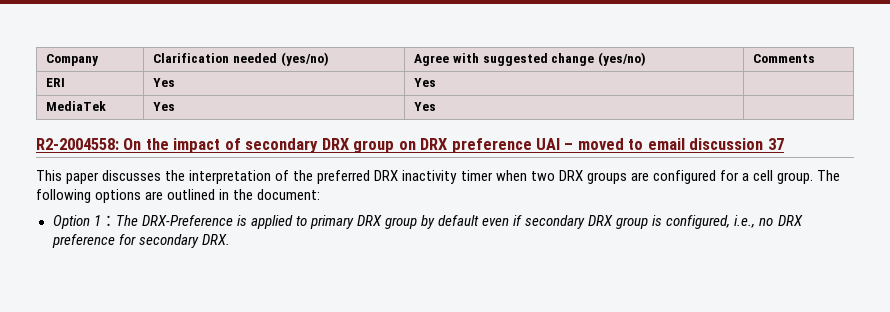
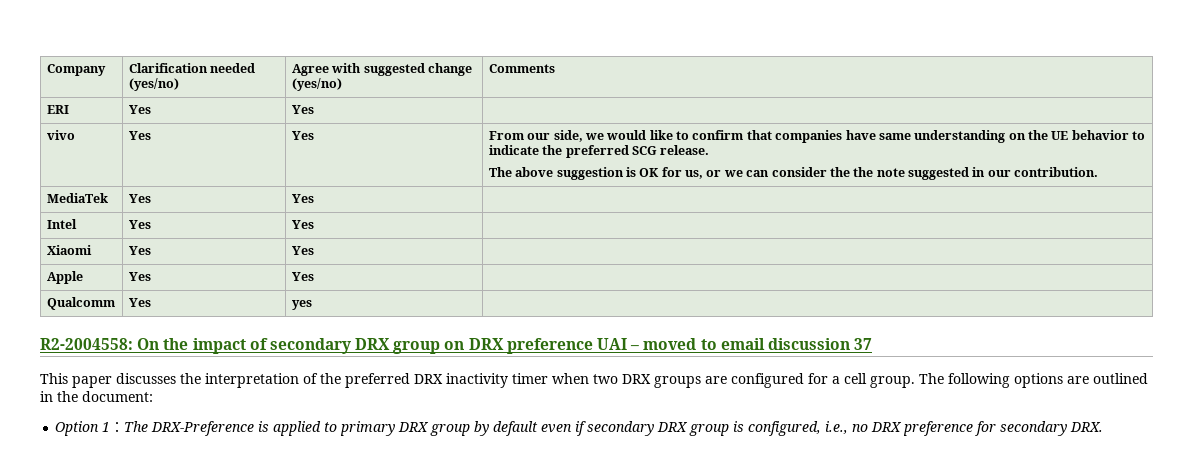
- MediaTek | Yes | Yes
+ vivo | Yes | Yes | From our side, we would like to confirm that companies have same understanding on the UE behavior to indicate the preferred SCG release.
+ The above suggestion is OK for us, or we can consider the the note suggested in our contribution.
+ MediaTek | Yes | Yes |
+ Intel | Yes | Yes |
+ Xiaomi | Yes | Yes |
+ Apple | Yes | Yes |
+ Qualcomm | Yes | yes |

